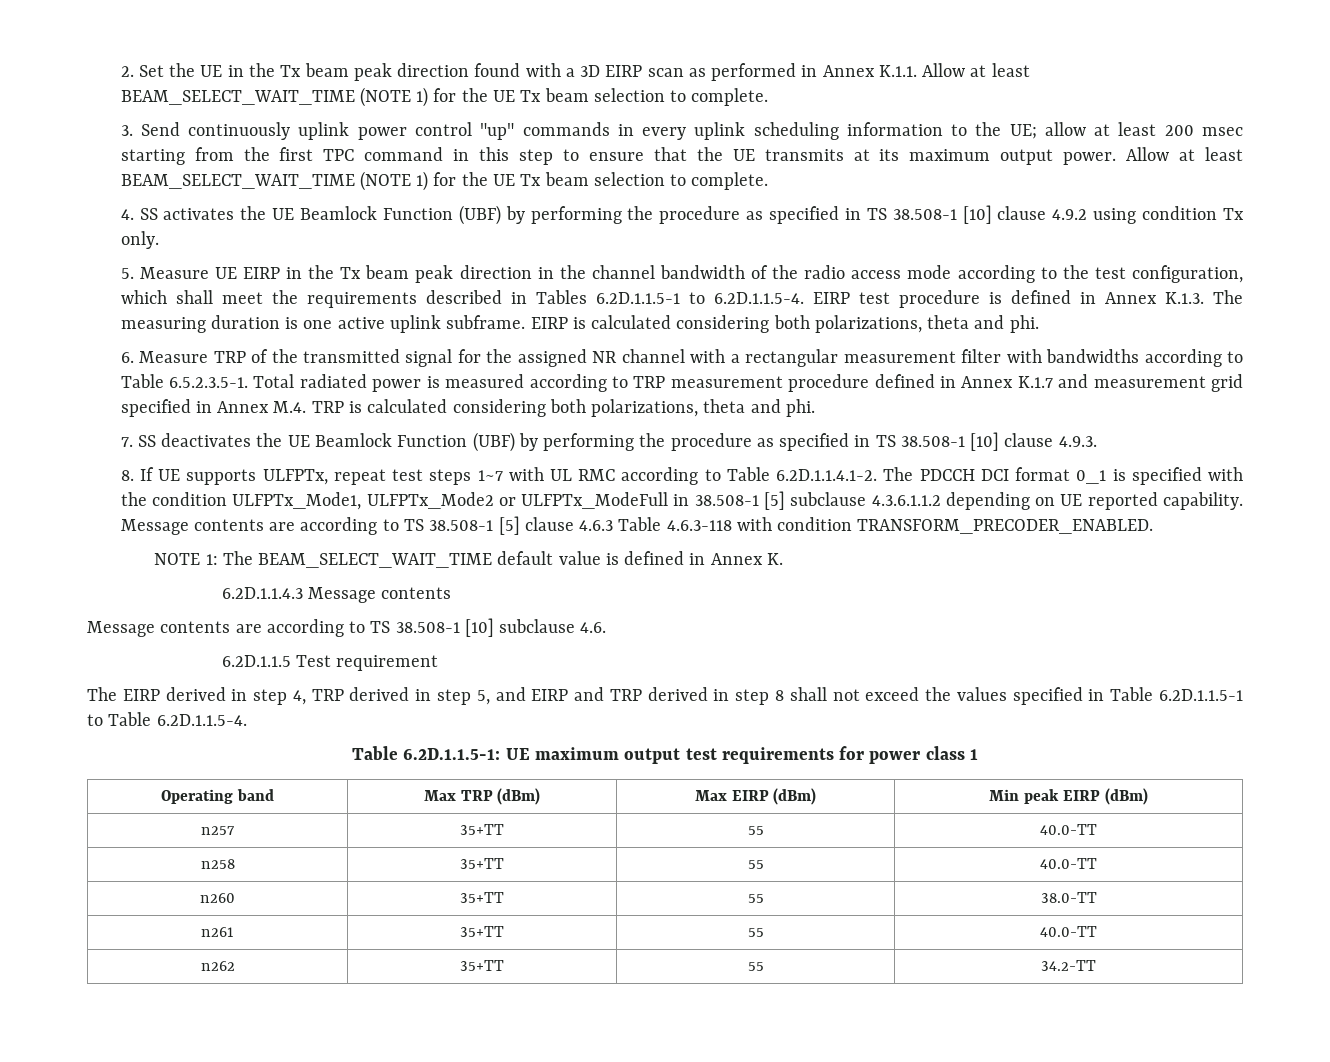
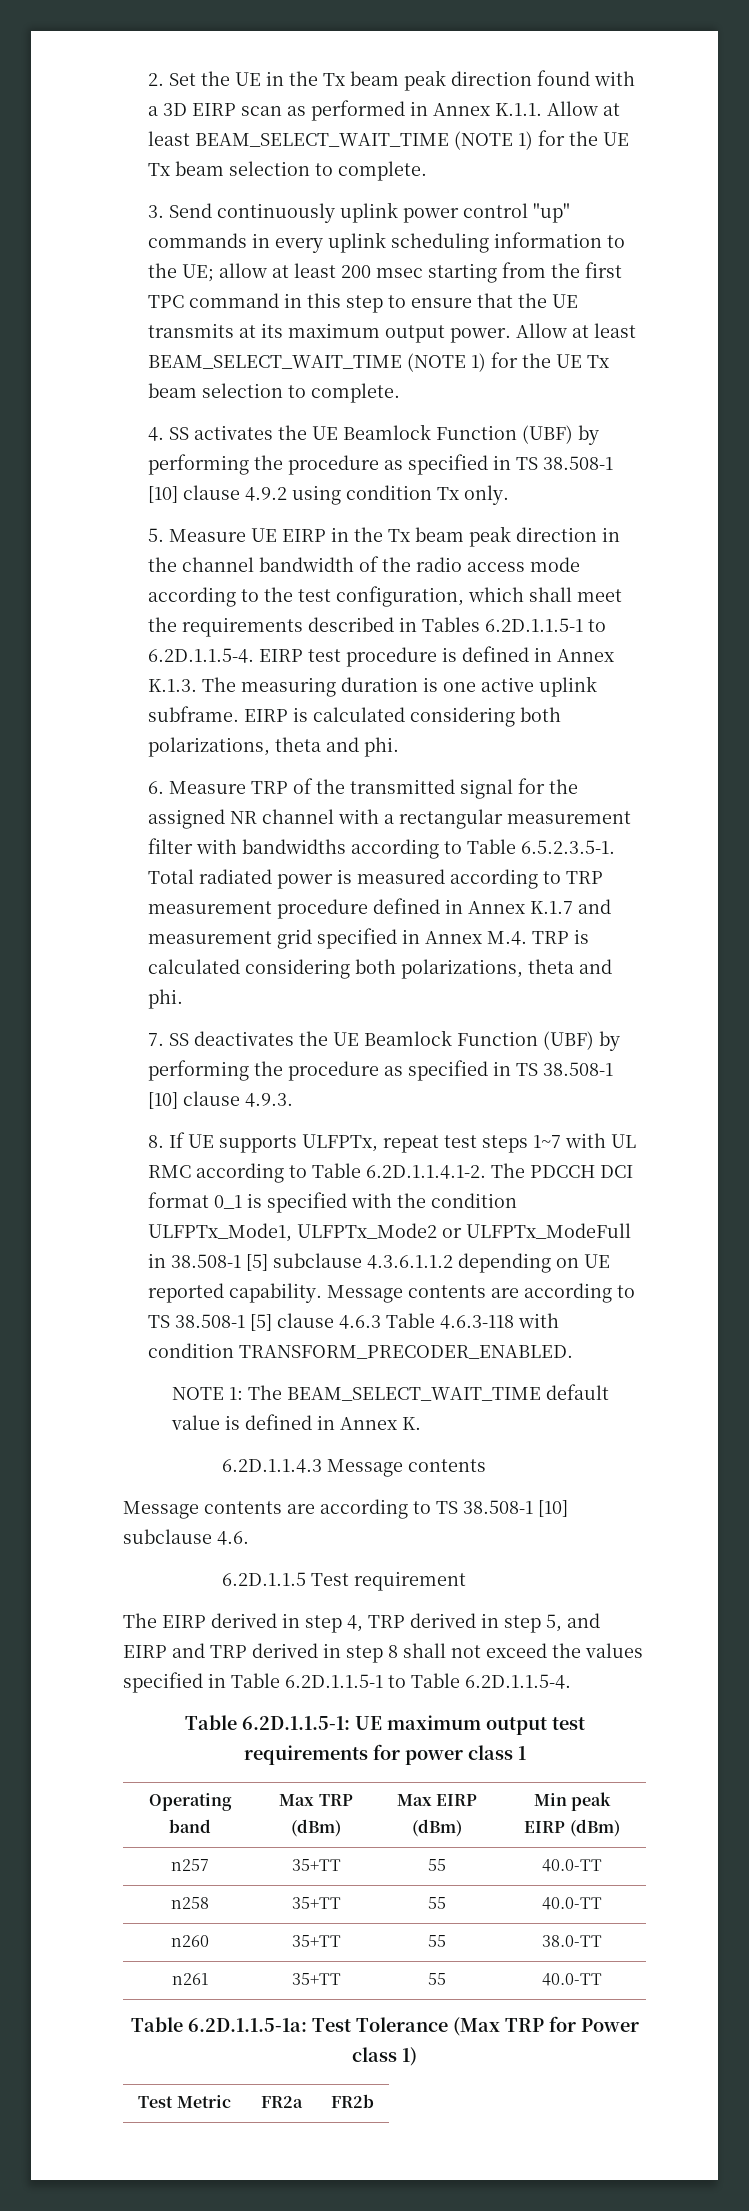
- n262 | 35+TT | 55 | 34.2-TT
+ Table 6.2D.1.1.5-1a: Test Tolerance (Max TRP for Power class 1)
+ Test Metric | FR2a | FR2b

